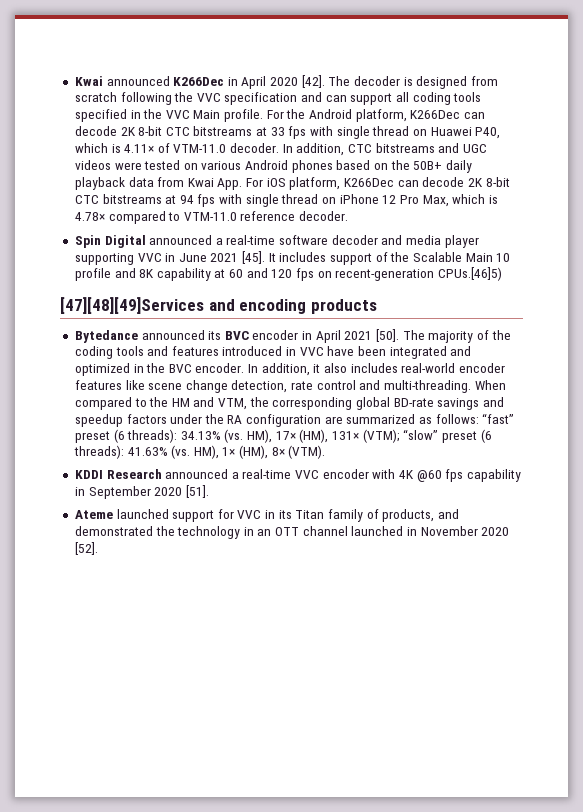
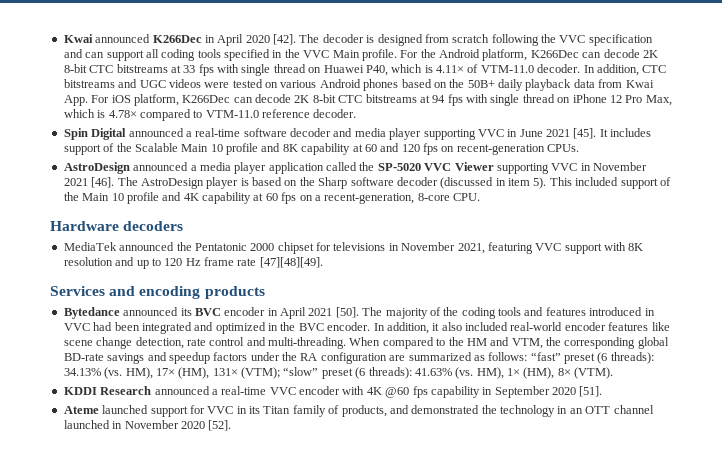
- It includes support of the Scalable Main 10 profile and 8K capability at 60 and 120 fps on recent-generation CPUs.[46]5)
- [47][48][49]Services and encoding products
+ It includes support of the Scalable Main 10 profile and 8K capability at 60 and 120 fps on recent-generation CPUs.
+ AstroDesign announced a media player application called the SP-5020 VVC Viewer supporting VVC in November 2021 [46]. The AstroDesign player is based on the Sharp software decoder (discussed in item 5). This included support of the Main 10 profile and 4K capability at 60 fps on a recent-generation, 8-core CPU.
+ Hardware decoders
+ MediaTek announced the Pentatonic 2000 chipset for televisions in November 2021, featuring VVC support with 8K resolution and up to 120 Hz frame rate [47][48][49].
+ Services and encoding products
- The majority of the coding tools and features introduced in VVC have been integrated and optimized in the BVC encoder.
+ The majority of the coding tools and features introduced in VVC had been integrated and optimized in the BVC encoder.
- In addition, it also includes real-world encoder features like scene change detection, rate control and multi-threading.
+ In addition, it also included real-world encoder features like scene change detection, rate control and multi-threading.

